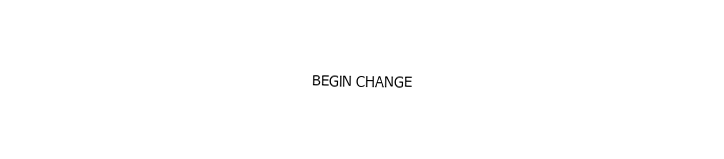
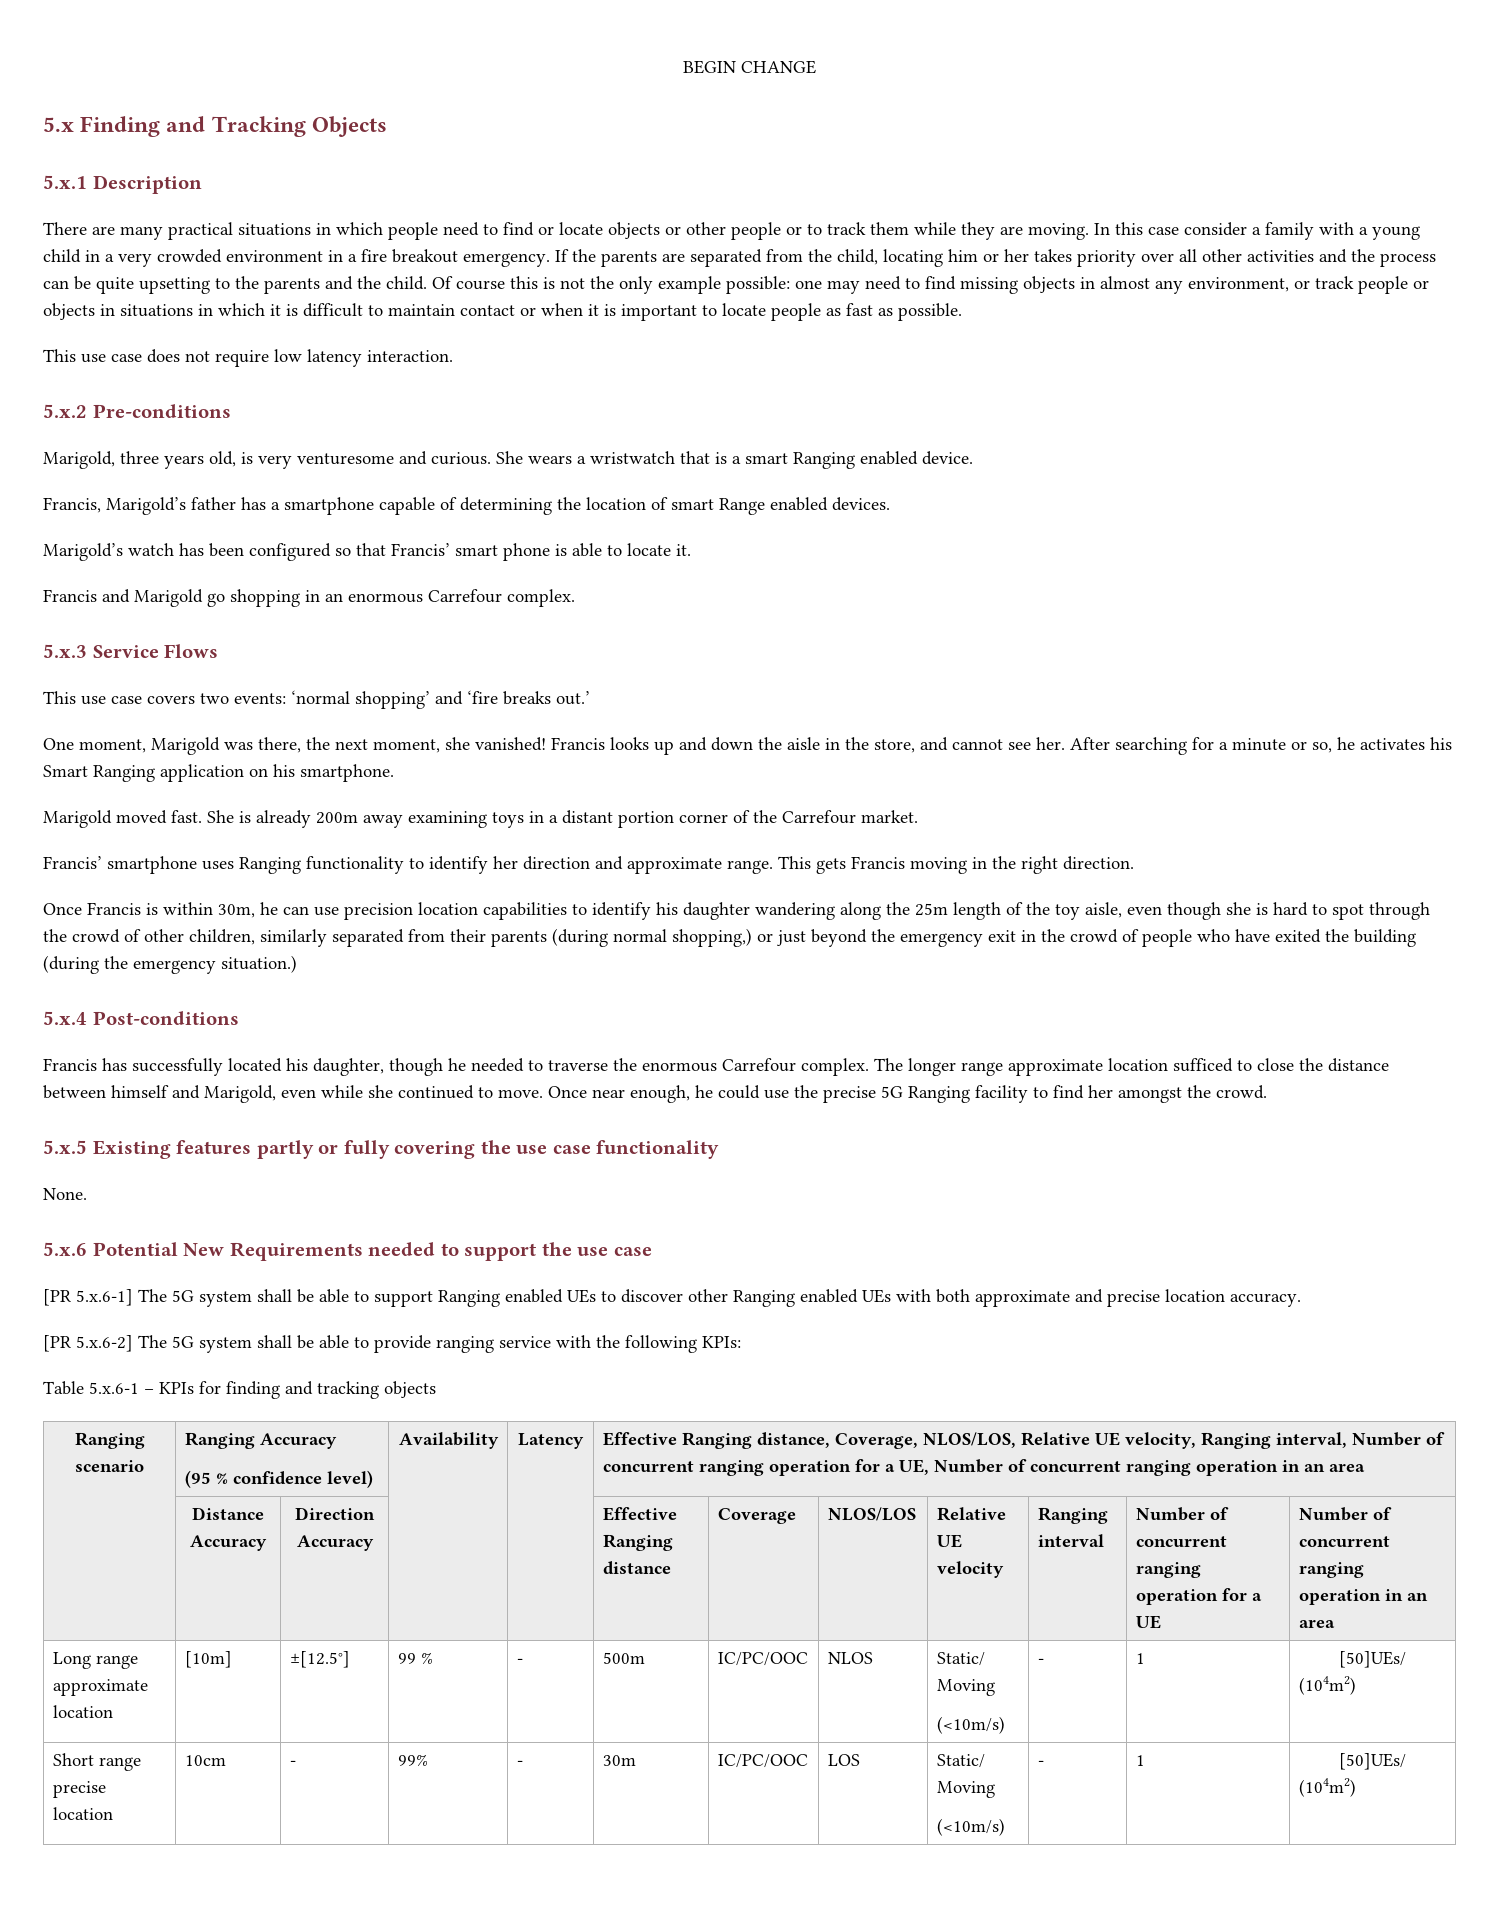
+ 5.x Finding and Tracking Objects
+ 5.x.1 Description
+ There are many practical situations in which people need to find or locate objects or other people or to track them while they are moving. In this case consider a family with a young child in a very crowded environment in a fire breakout emergency. If the parents are separated from the child, locating him or her takes priority over all other activities and the process can be quite upsetting to the parents and the child. Of course this is not the only example possible: one may need to find missing objects in almost any environment, or track people or objects in situations in which it is difficult to maintain contact or when it is important to locate people as fast as possible.
+ This use case does not require low latency interaction.
+ 5.x.2 Pre-conditions
+ Marigold, three years old, is very venturesome and curious. She wears a wristwatch that is a smart Ranging enabled device.
+ Francis, Marigold’s father has a smartphone capable of determining the location of smart Range enabled devices.
+ Marigold’s watch has been configured so that Francis’ smart phone is able to locate it.
+ Francis and Marigold go shopping in an enormous Carrefour complex.
+ 5.x.3 Service Flows
+ This use case covers two events: ‘normal shopping’ and ‘fire breaks out.’
+ One moment, Marigold was there, the next moment, she vanished! Francis looks up and down the aisle in the store, and cannot see her. After searching for a minute or so, he activates his Smart Ranging application on his smartphone.
+ Marigold moved fast. She is already 200m away examining toys in a distant portion corner of the Carrefour market.
+ Francis’ smartphone uses Ranging functionality to identify her direction and approximate range. This gets Francis moving in the right direction.
+ Once Francis is within 30m, he can use precision location capabilities to identify his daughter wandering along the 25m length of the toy aisle, even though she is hard to spot through the crowd of other children, similarly separated from their parents (during normal shopping,) or just beyond the emergency exit in the crowd of people who have exited the building (during the emergency situation.)
+ 5.x.4 Post-conditions
+ Francis has successfully located his daughter, though he needed to traverse the enormous Carrefour complex. The longer range approximate location sufficed to close the distance between himself and Marigold, even while she continued to move. Once near enough, he could use the precise 5G Ranging facility to find her amongst the crowd.
+ 5.x.5 Existing features partly or fully covering the use case functionality
+ None.
+ 5.x.6 Potential New Requirements needed to support the use case
+ [PR 5.x.6-1] The 5G system shall be able to support Ranging enabled UEs to discover other Ranging enabled UEs with both approximate and precise location accuracy.
+ [PR 5.x.6-2] The 5G system shall be able to provide ranging service with the following KPIs:
+ Table 5.x.6-1 – KPIs for finding and tracking objects
+ Ranging scenario | Ranging Accuracy
+ (95 % confidence level) | Availability | Latency | Effective Ranging distance, Coverage, NLOS/LOS, Relative UE velocity, Ranging interval, Number of concurrent ranging operation for a UE, Number of concurrent ranging operation in an area
+ | Distance Accuracy | Direction Accuracy | | | Effective Ranging distance | Coverage | NLOS/LOS | Relative UE velocity | Ranging interval | Number of concurrent ranging operation for a UE | Number of concurrent ranging operation in an area
+ Long range approximate location | [10m] | ±[12.5°] | 99 % | - | 500m | IC/PC/OOC | NLOS | Static/ Moving
+ (<10m/s) | - | 1 | [50]UEs/
+ (104m2)
+ Short range precise location | 10cm | - | 99% | - | 30m | IC/PC/OOC | LOS | Static/ Moving
+ (<10m/s) | - | 1 | [50]UEs/
+ (104m2)

